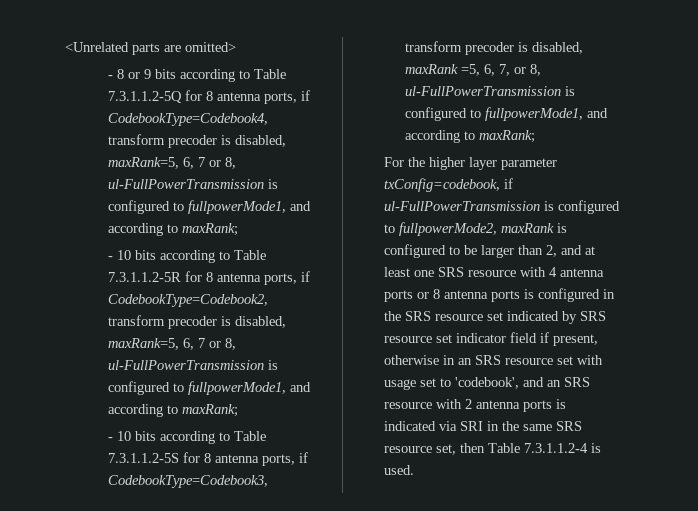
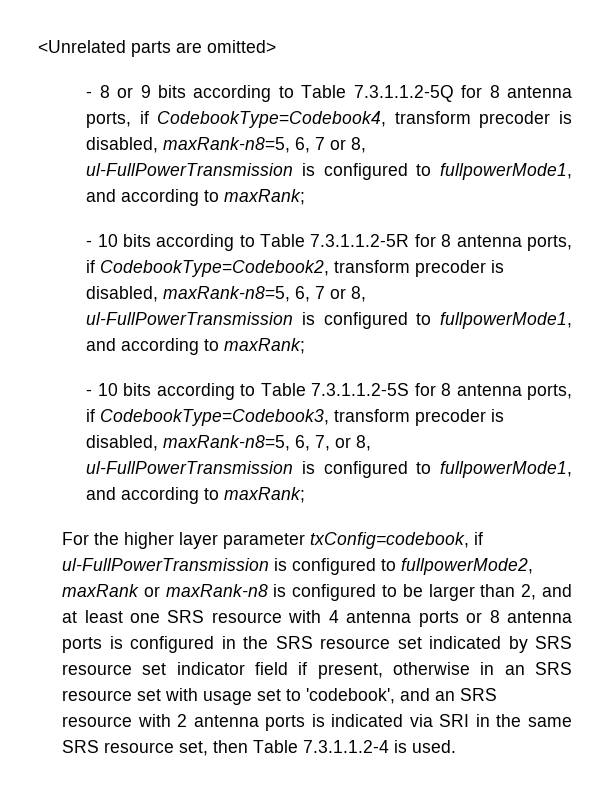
- - 8 or 9 bits according to Table 7.3.1.1.2-5Q for 8 antenna ports, if CodebookType=Codebook4, transform precoder is disabled, maxRank=5, 6, 7 or 8, ul-FullPowerTransmission is configured to fullpowerMode1, and according to maxRank;
+ - 8 or 9 bits according to Table 7.3.1.1.2-5Q for 8 antenna ports, if CodebookType=Codebook4, transform precoder is disabled, maxRank-n8=5, 6, 7 or 8, ul-FullPowerTransmission is configured to fullpowerMode1, and according to maxRank;
- - 10 bits according to Table 7.3.1.1.2-5R for 8 antenna ports, if CodebookType=Codebook2, transform precoder is disabled, maxRank=5, 6, 7 or 8, ul-FullPowerTransmission is configured to fullpowerMode1, and according to maxRank;
+ - 10 bits according to Table 7.3.1.1.2-5R for 8 antenna ports, if CodebookType=Codebook2, transform precoder is disabled, maxRank-n8=5, 6, 7 or 8, ul-FullPowerTransmission is configured to fullpowerMode1, and according to maxRank;
- - 10 bits according to Table 7.3.1.1.2-5S for 8 antenna ports, if CodebookType=Codebook3, transform precoder is disabled, maxRank =5, 6, 7, or 8, ul-FullPowerTransmission is configured to fullpowerMode1, and according to maxRank;
+ - 10 bits according to Table 7.3.1.1.2-5S for 8 antenna ports, if CodebookType=Codebook3, transform precoder is disabled, maxRank-n8=5, 6, 7, or 8, ul-FullPowerTransmission is configured to fullpowerMode1, and according to maxRank;
- For the higher layer parameter txConfig=codebook, if ul-FullPowerTransmission is configured to fullpowerMode2, maxRank is configured to be larger than 2, and at least one SRS resource with 4 antenna ports or 8 antenna ports is configured in the SRS resource set indicated by SRS resource set indicator field if present, otherwise in an SRS resource set with usage set to 'codebook', and an SRS resource with 2 antenna ports is indicated via SRI in the same SRS resource set, then Table 7.3.1.1.2-4 is used.
+ For the higher layer parameter txConfig=codebook, if ul-FullPowerTransmission is configured to fullpowerMode2, maxRank or maxRank-n8 is configured to be larger than 2, and at least one SRS resource with 4 antenna ports or 8 antenna ports is configured in the SRS resource set indicated by SRS resource set indicator field if present, otherwise in an SRS resource set with usage set to 'codebook', and an SRS resource with 2 antenna ports is indicated via SRI in the same SRS resource set, then Table 7.3.1.1.2-4 is used.

